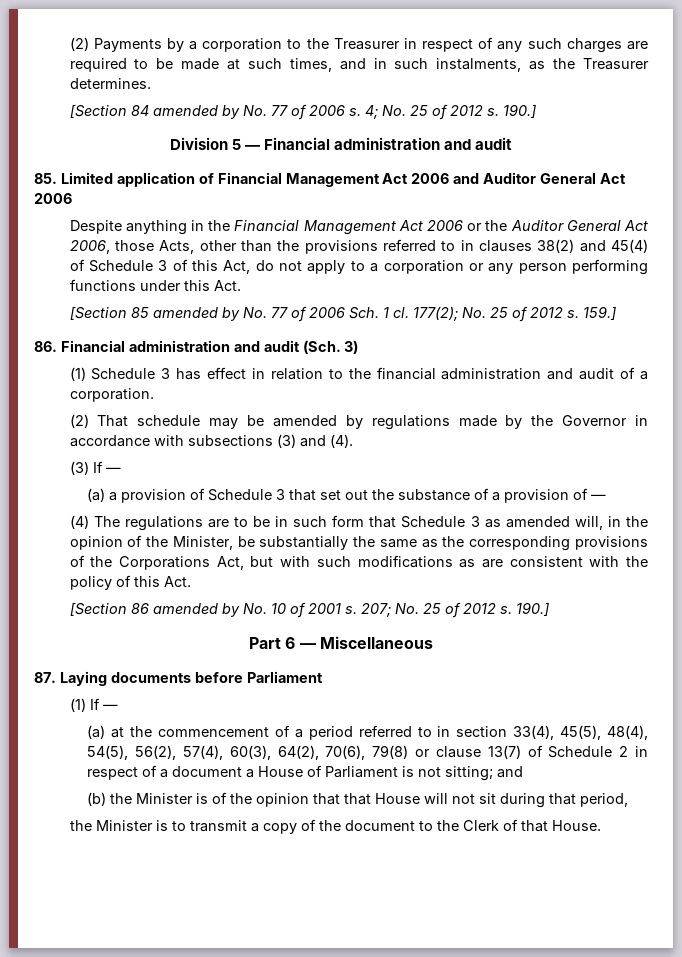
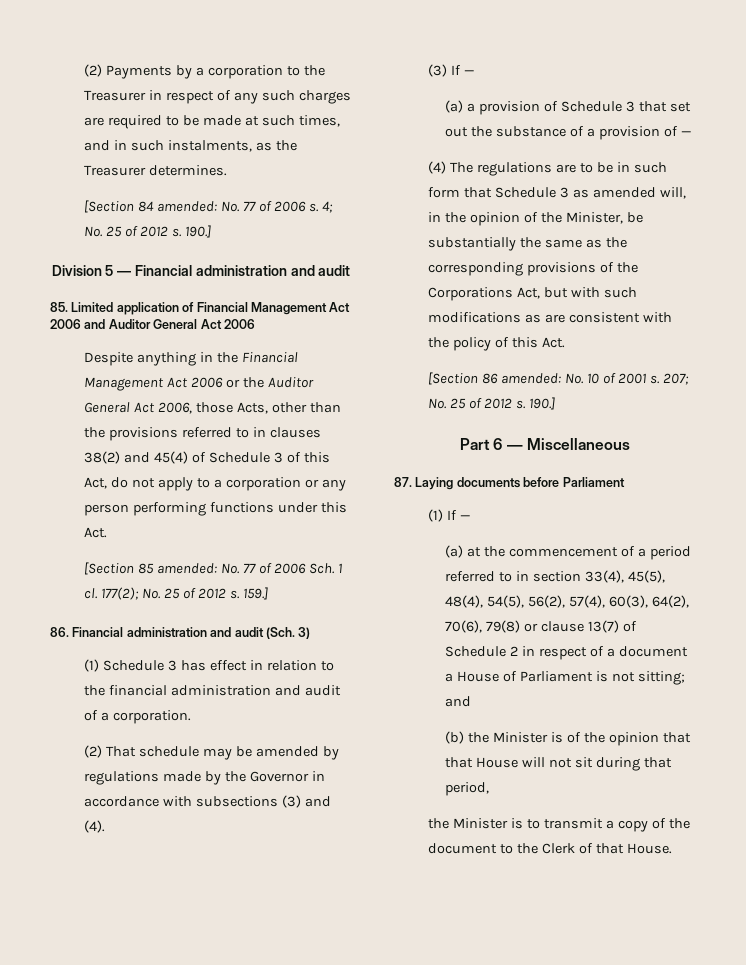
- [Section 84 amended by No. 77 of 2006 s.
+ [Section 84 amended: No. 77 of 2006 s.
- [Section 85 amended by No. 77 of 2006 Sch. 1 cl.
+ [Section 85 amended: No. 77 of 2006 Sch. 1 cl.
- [Section 86 amended by No. 10 of 2001 s.
+ [Section 86 amended: No. 10 of 2001 s.

